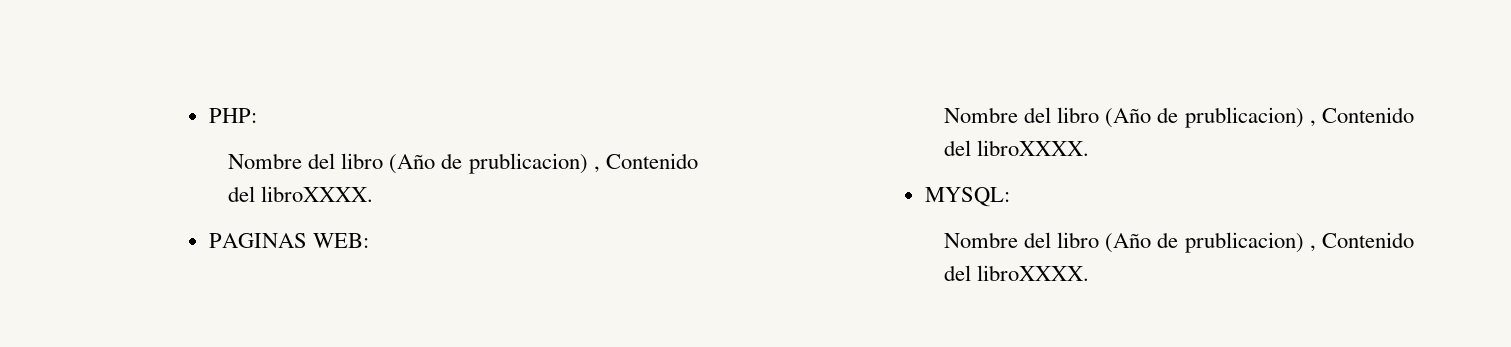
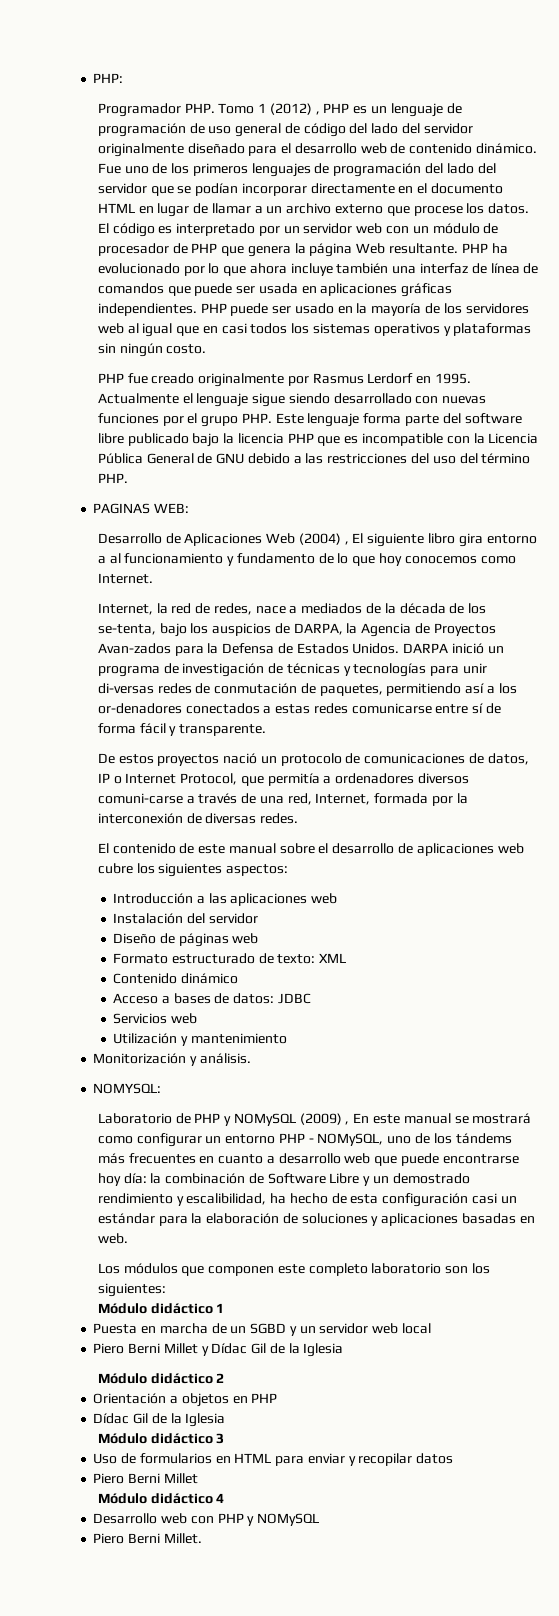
  PHP:
- Nombre del libro (Año de prublicacion) , Contenido del libroXXXX.
+ Programador PHP. Tomo 1 (2012) , PHP es un lenguaje de programación de uso general de código del lado del servidor originalmente diseñado para el desarrollo web de contenido dinámico. Fue uno de los primeros lenguajes de programación del lado del servidor que se podían incorporar directamente en el documento HTML en lugar de llamar a un archivo externo que procese los datos. El código es interpretado por un servidor web con un módulo de procesador de PHP que genera la página Web resultante. PHP ha evolucionado por lo que ahora incluye también una interfaz de línea de comandos que puede ser usada en aplicaciones gráficas independientes. PHP puede ser usado en la mayoría de los servidores web al igual que en casi todos los sistemas operativos y plataformas sin ningún costo.
+ PHP fue creado originalmente por Rasmus Lerdorf en 1995. Actualmente el lenguaje sigue siendo desarrollado con nuevas funciones por el grupo PHP. Este lenguaje forma parte del software libre publicado bajo la licencia PHP que es incompatible con la Licencia Pública General de GNU debido a las restricciones del uso del término PHP.
  PAGINAS WEB:
- Nombre del libro (Año de prublicacion) , Contenido del libroXXXX.
- MYSQL:
- Nombre del libro (Año de prublicacion) , Contenido del libroXXXX.
+ Desarrollo de Aplicaciones Web (2004) , El siguiente libro gira entorno a al funcionamiento y fundamento de lo que hoy conocemos como Internet.
+ Internet, la red de redes, nace a mediados de la década de los se-tenta, bajo los auspicios de DARPA, la Agencia de Proyectos Avan-zados para la Defensa de Estados Unidos. DARPA inició un programa de investigación de técnicas y tecnologías para unir di-versas redes de conmutación de paquetes, permitiendo así a los or-denadores conectados a estas redes comunicarse entre sí de forma fácil y transparente.
+ De estos proyectos nació un protocolo de comunicaciones de datos, IP o Internet Protocol, que permitía a ordenadores diversos comuni-carse a través de una red, Internet, formada por la interconexión de diversas redes.
+ El contenido de este manual sobre el desarrollo de aplicaciones web cubre los siguientes aspectos:
+ Introducción a las aplicaciones web
+ Instalación del servidor
+ Diseño de páginas web
+ Formato estructurado de texto: XML
+ Contenido dinámico
+ Acceso a bases de datos: JDBC
+ Servicios web
+ Utilización y mantenimiento
+ Monitorización y análisis.
+ NOMYSQL:
+ Laboratorio de PHP y NOMySQL (2009) , En este manual se mostrará como configurar un entorno PHP - NOMySQL, uno de los tándems más frecuentes en cuanto a desarrollo web que puede encontrarse hoy día: la combinación de Software Libre y un demostrado rendimiento y escalibilidad, ha hecho de esta configuración casi un estándar para la elaboración de soluciones y aplicaciones basadas en web.
+ Los módulos que componen este completo laboratorio son los siguientes:
+ Módulo didáctico 1
+ Puesta en marcha de un SGBD y un servidor web local
+ Piero Berni Millet y Dídac Gil de la Iglesia
+ Módulo didáctico 2
+ Orientación a objetos en PHP
+ Dídac Gil de la Iglesia
+ Módulo didáctico 3
+ Uso de formularios en HTML para enviar y recopilar datos
+ Piero Berni Millet
+ Módulo didáctico 4
+ Desarrollo web con PHP y NOMySQL
+ Piero Berni Millet.

